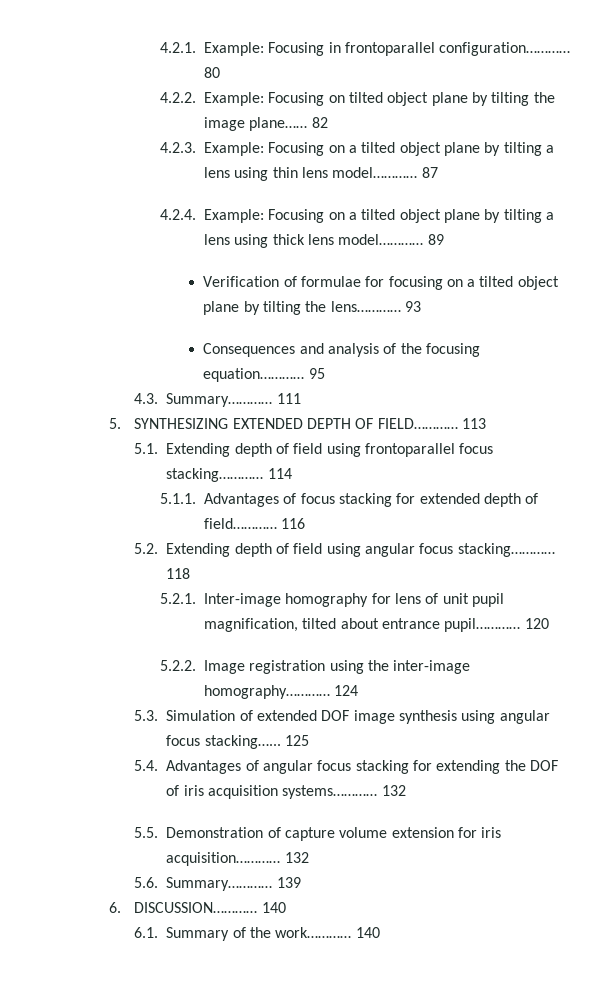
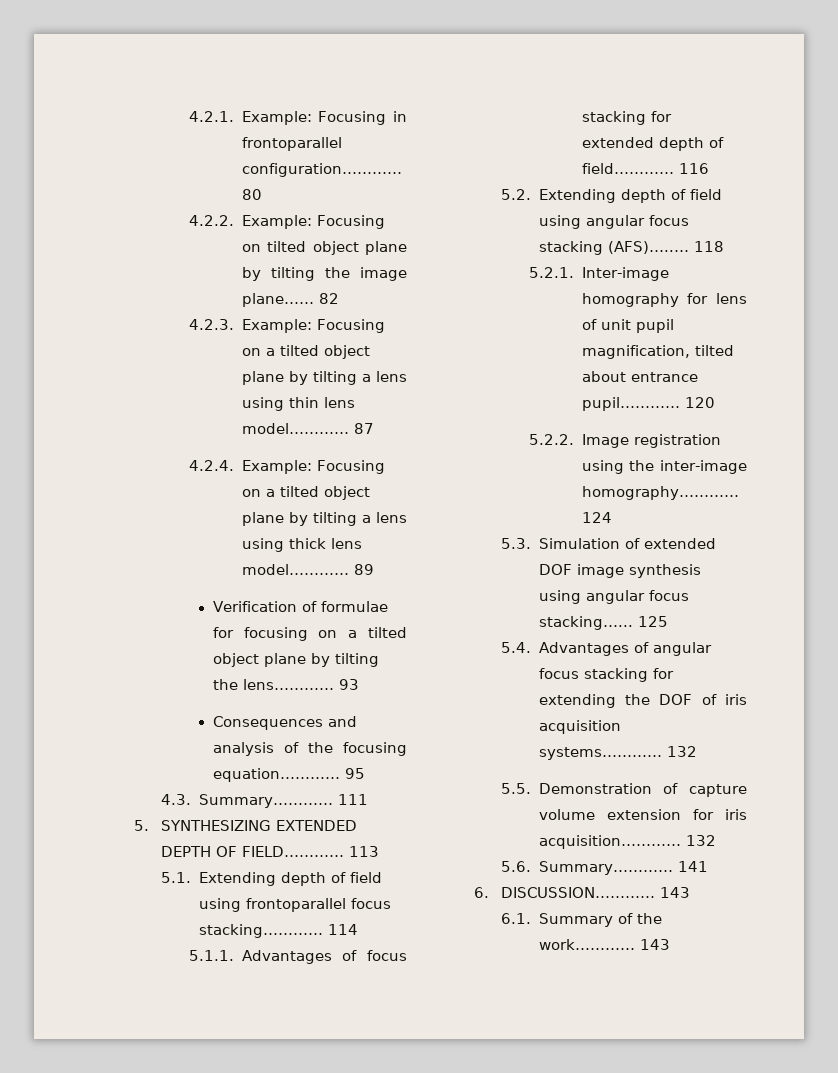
- 5.2. Extending depth of field using angular focus stacking…………
+ 5.2. Extending depth of field using angular focus stacking (AFS)…..…
- 139
+ 141
- 6. DISCUSSION………… 140
+ 6. DISCUSSION………… 143
- 6.1. Summary of the work………… 140
+ 6.1. Summary of the work………… 143

